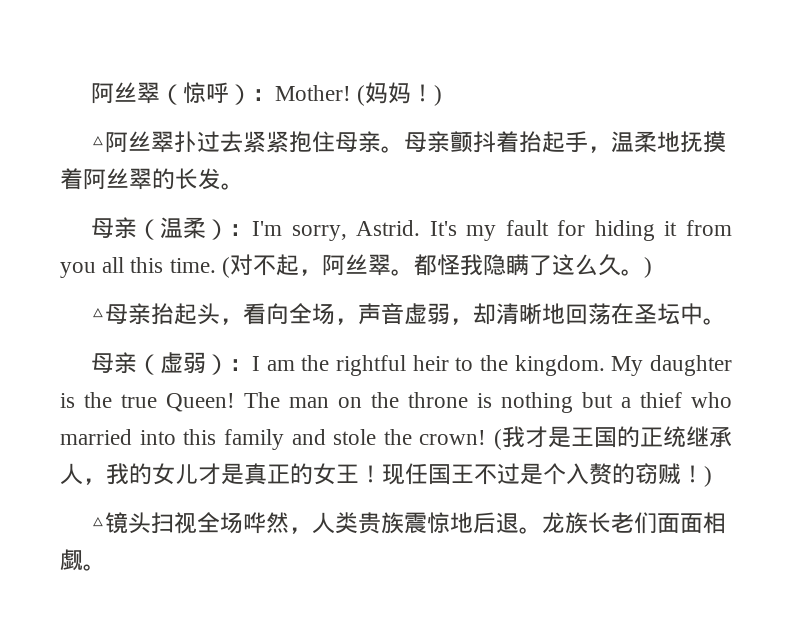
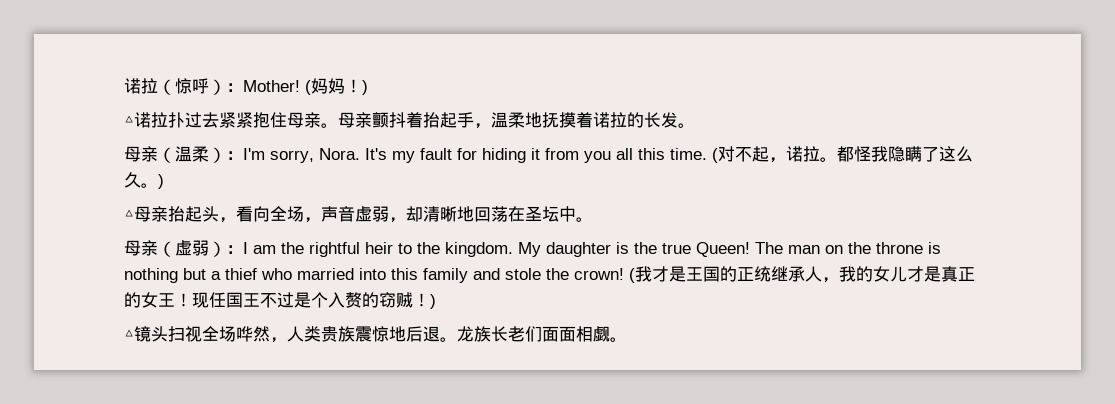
- 阿丝翠（惊呼）：Mother!
+ 诺拉（惊呼）：Mother!
- △阿丝翠扑过去紧紧抱住母亲。
+ △诺拉扑过去紧紧抱住母亲。
- 母亲颤抖着抬起手，温柔地抚摸着阿丝翠的长发。
+ 母亲颤抖着抬起手，温柔地抚摸着诺拉的长发。
- 母亲（温柔）：I'm sorry, Astrid.
+ 母亲（温柔）：I'm sorry, Nora.
- (对不起，阿丝翠。
+ (对不起，诺拉。

